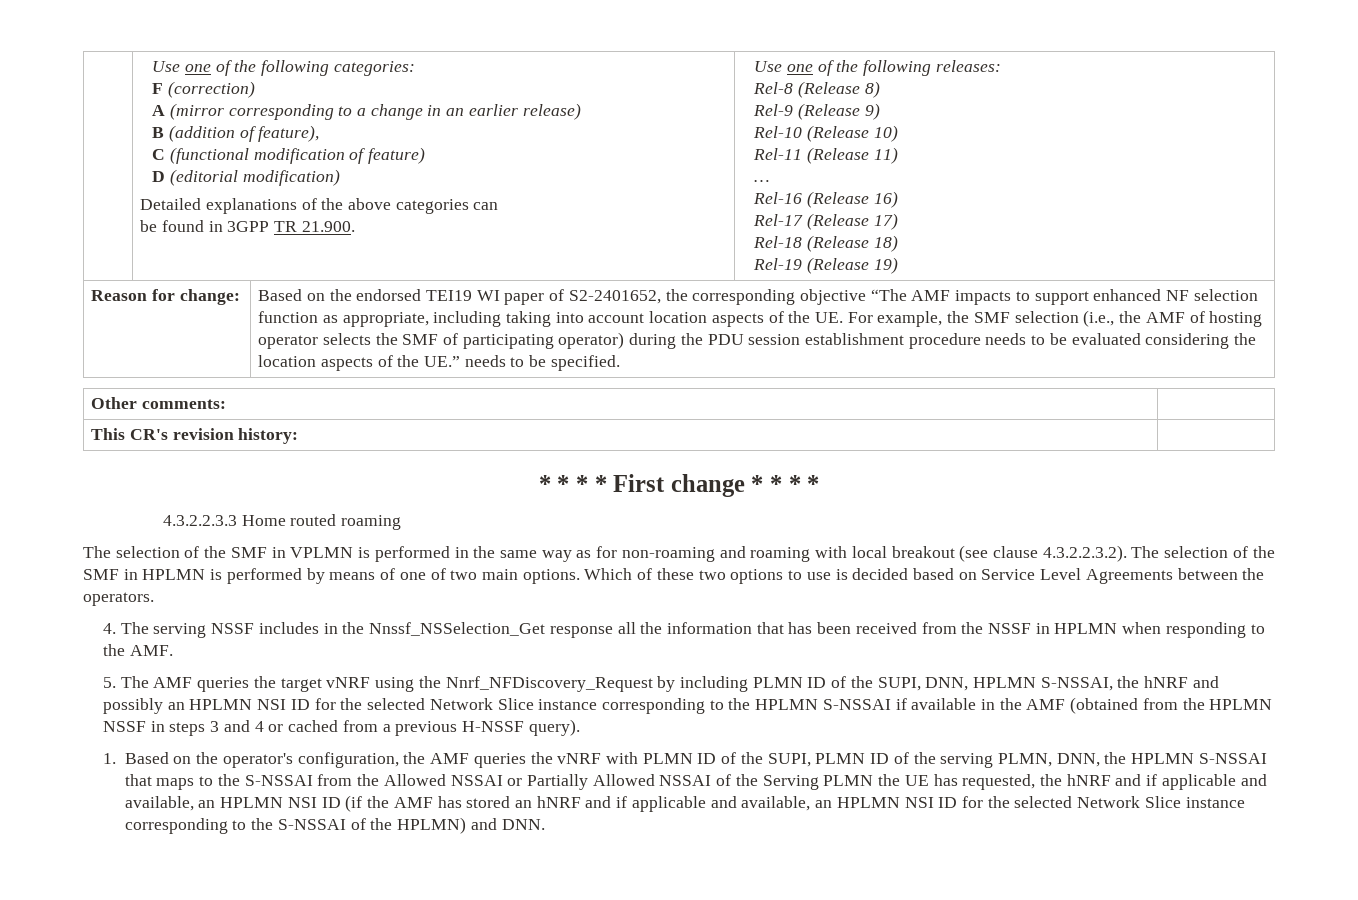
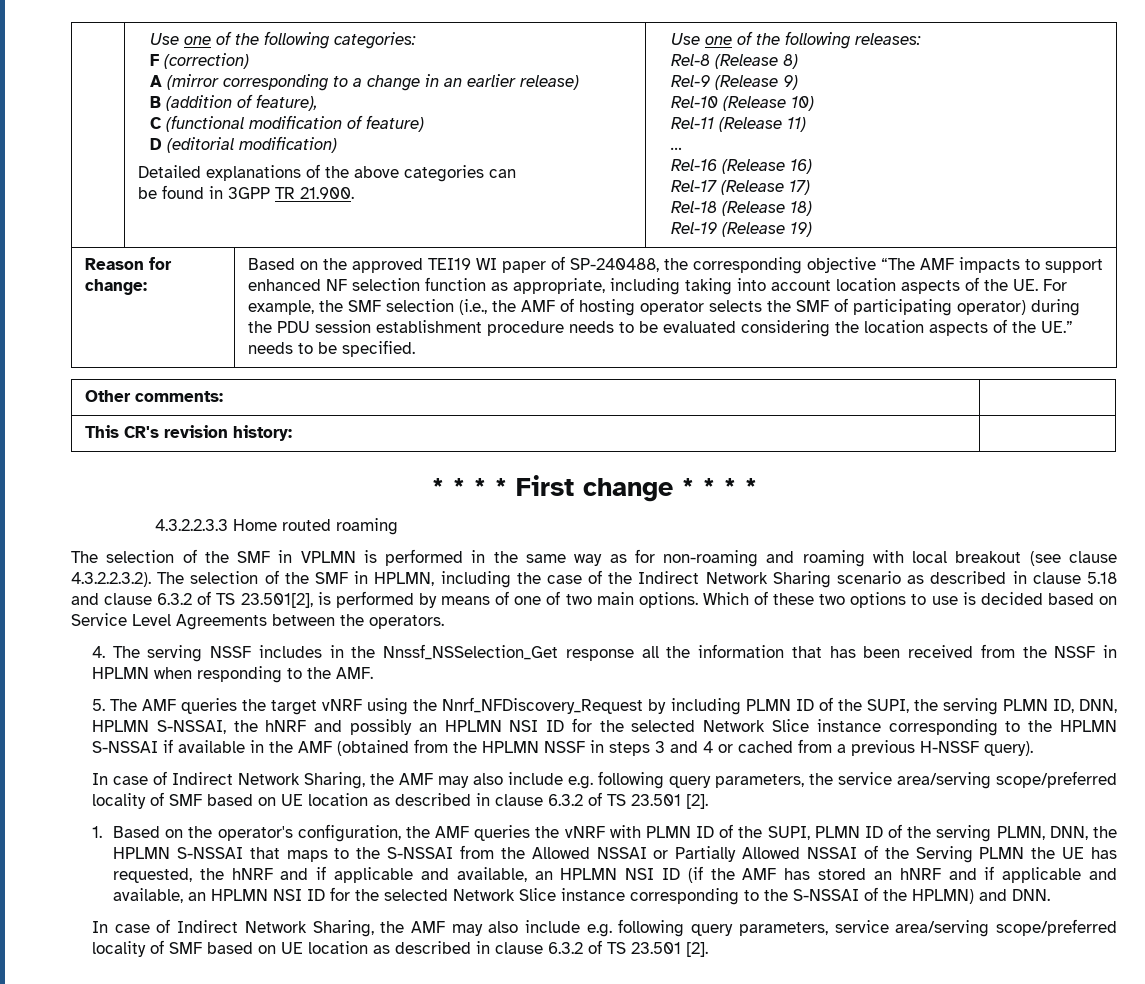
- Based on the endorsed TEI19 WI paper of S2-2401652, the corresponding objective “The AMF impacts to support enhanced NF selection function as appropriate, including taking into account location aspects of the UE. For example, the SMF selection (i.e., the AMF of hosting operator selects the SMF of participating operator) during the PDU session establishment procedure needs to be evaluated considering the location aspects of the UE.” needs to be specified.
+ Based on the approved TEI19 WI paper of SP-240488, the corresponding objective “The AMF impacts to support enhanced NF selection function as appropriate, including taking into account location aspects of the UE. For example, the SMF selection (i.e., the AMF of hosting operator selects the SMF of participating operator) during the PDU session establishment procedure needs to be evaluated considering the location aspects of the UE.” needs to be specified.
- The selection of the SMF in VPLMN is performed in the same way as for non-roaming and roaming with local breakout (see clause 4.3.2.2.3.2). The selection of the SMF in HPLMN is performed by means of one of two main options.
+ The selection of the SMF in VPLMN is performed in the same way as for non-roaming and roaming with local breakout (see clause 4.3.2.2.3.2). The selection of the SMF in HPLMN, including the case of the Indirect Network Sharing scenario as described in clause 5.18 and clause 6.3.2 of TS 23.501[2], is performed by means of one of two main options.
- 5. The AMF queries the target vNRF using the Nnrf_NFDiscovery_Request by including PLMN ID of the SUPI, DNN, HPLMN S-NSSAI, the hNRF and possibly an HPLMN NSI ID for the selected Network Slice instance corresponding to the HPLMN S-NSSAI if available in the AMF (obtained from the HPLMN NSSF in steps 3 and 4 or cached from a previous H-NSSF query).
+ 5. The AMF queries the target vNRF using the Nnrf_NFDiscovery_Request by including PLMN ID of the SUPI, the serving PLMN ID, DNN, HPLMN S-NSSAI, the hNRF and possibly an HPLMN NSI ID for the selected Network Slice instance corresponding to the HPLMN S-NSSAI if available in the AMF (obtained from the HPLMN NSSF in steps 3 and 4 or cached from a previous H-NSSF query).
+ In case of Indirect Network Sharing, the AMF may also include e.g. following query parameters, the service area/serving scope/preferred locality of SMF based on UE location as described in clause 6.3.2 of TS 23.501 [2].
+ In case of Indirect Network Sharing, the AMF may also include e.g. following query parameters, service area/serving scope/preferred locality of SMF based on UE location as described in clause 6.3.2 of TS 23.501 [2].

